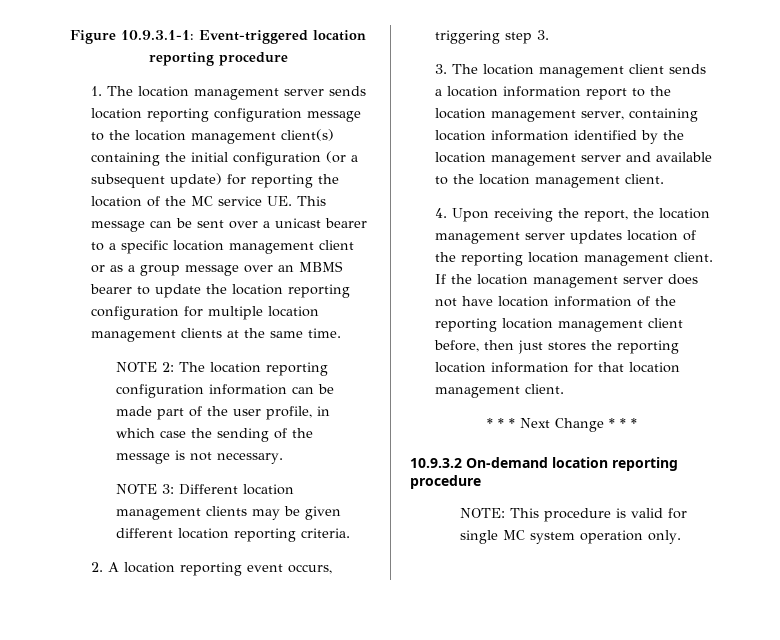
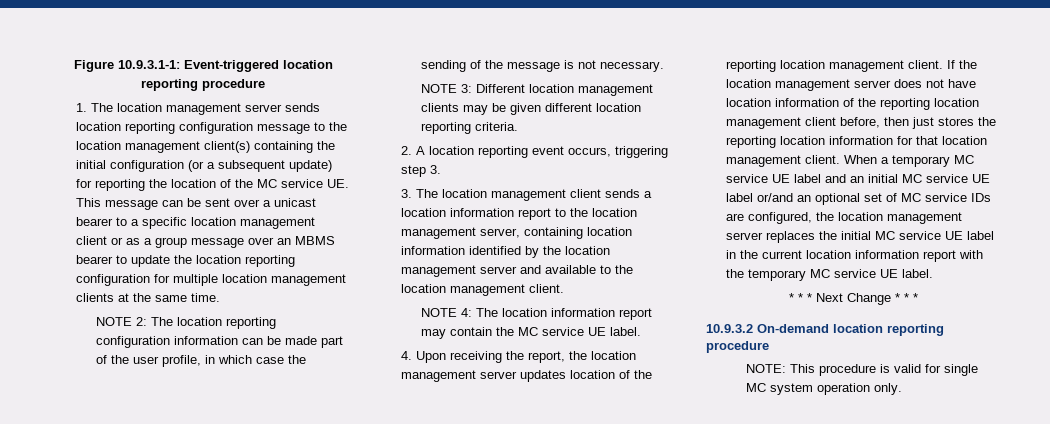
+ NOTE 4: The location information report may contain the MC service UE label.
+ When a temporary MC service UE label and an initial MC service UE label or/and an optional set of MC service IDs are configured, the location management server replaces the initial MC service UE label in the current location information report with the temporary MC service UE label.

